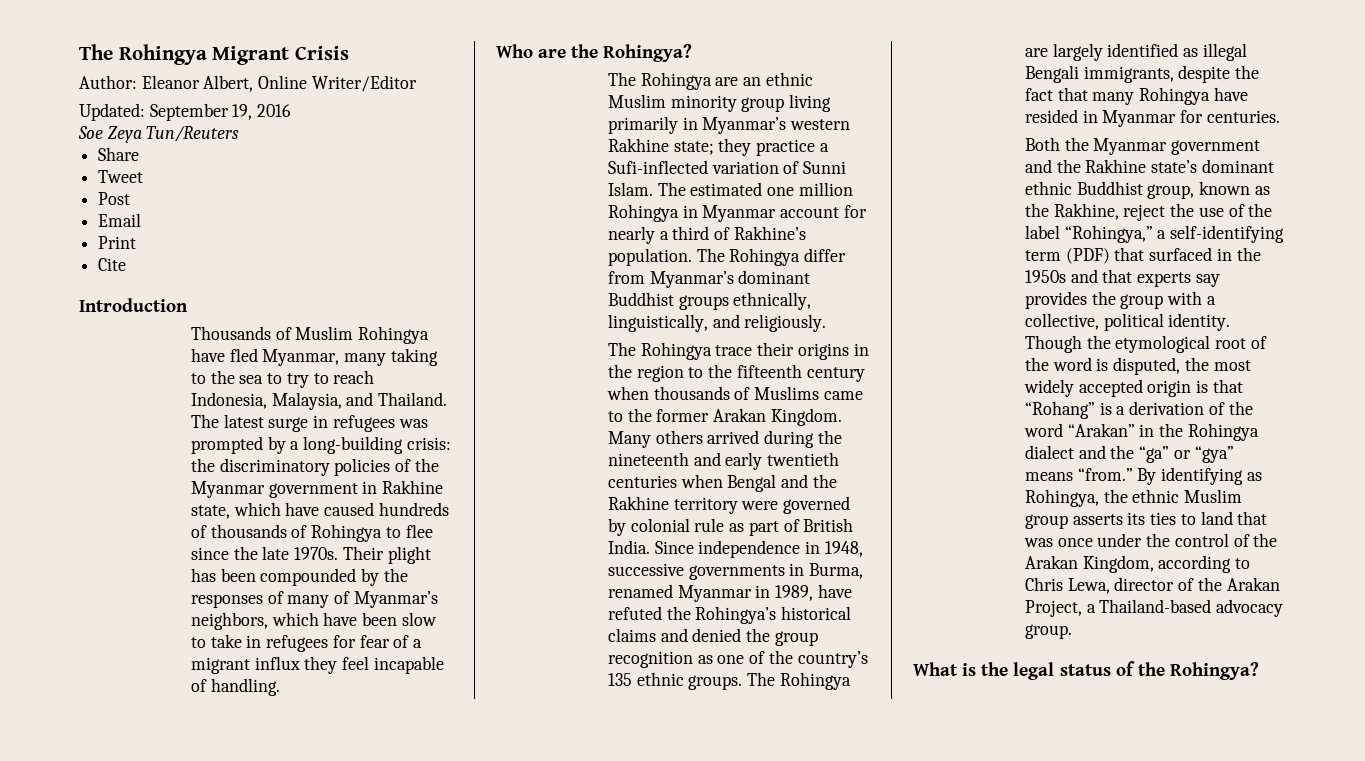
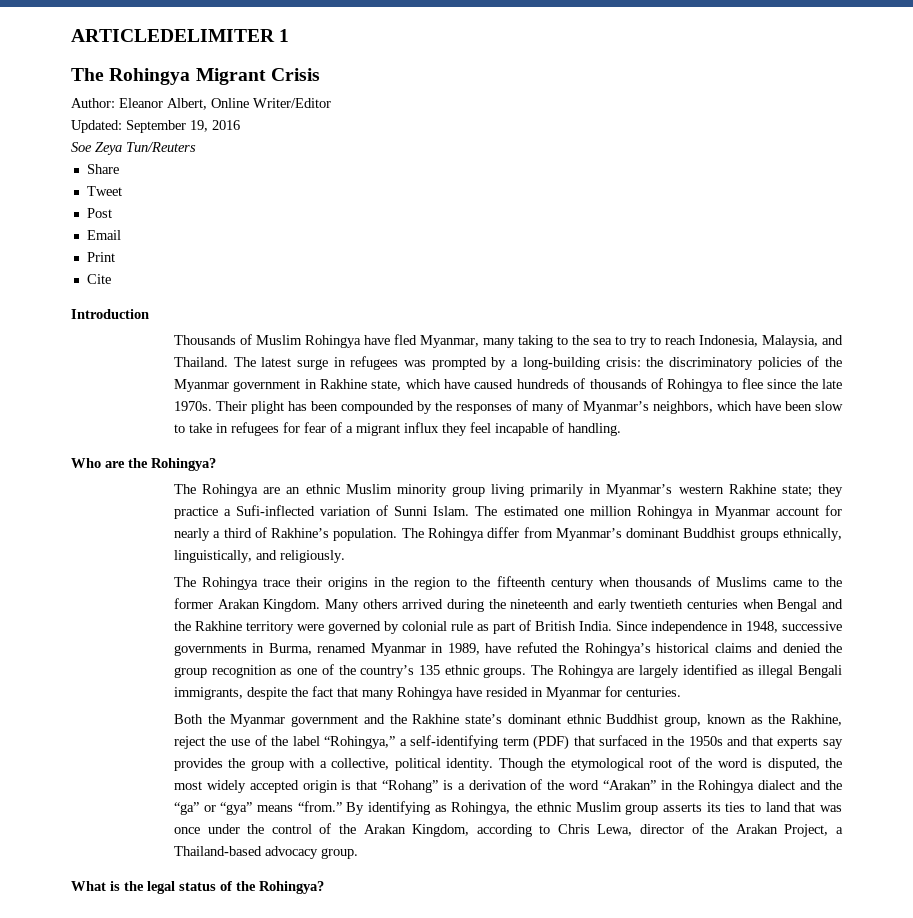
+ ARTICLEDELIMITER 1

